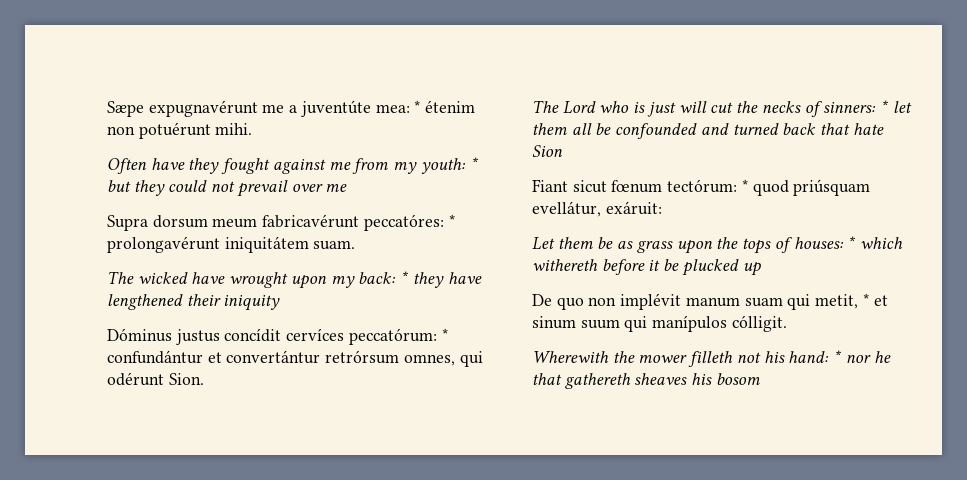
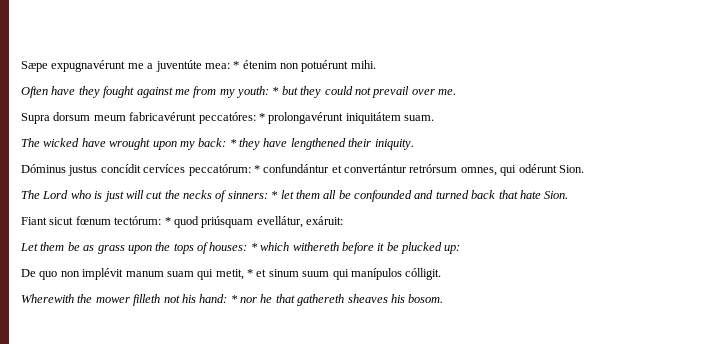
- Often have they fought against me from my youth: * but they could not prevail over me
+ Often have they fought against me from my youth: * but they could not prevail over me.
- The wicked have wrought upon my back: * they have lengthened their iniquity
+ The wicked have wrought upon my back: * they have lengthened their iniquity.
- The Lord who is just will cut the necks of sinners: * let them all be confounded and turned back that hate Sion
+ The Lord who is just will cut the necks of sinners: * let them all be confounded and turned back that hate Sion.
- Let them be as grass upon the tops of houses: * which withereth before it be plucked up
+ Let them be as grass upon the tops of houses: * which withereth before it be plucked up:
- Wherewith the mower filleth not his hand: * nor he that gathereth sheaves his bosom
+ Wherewith the mower filleth not his hand: * nor he that gathereth sheaves his bosom.

